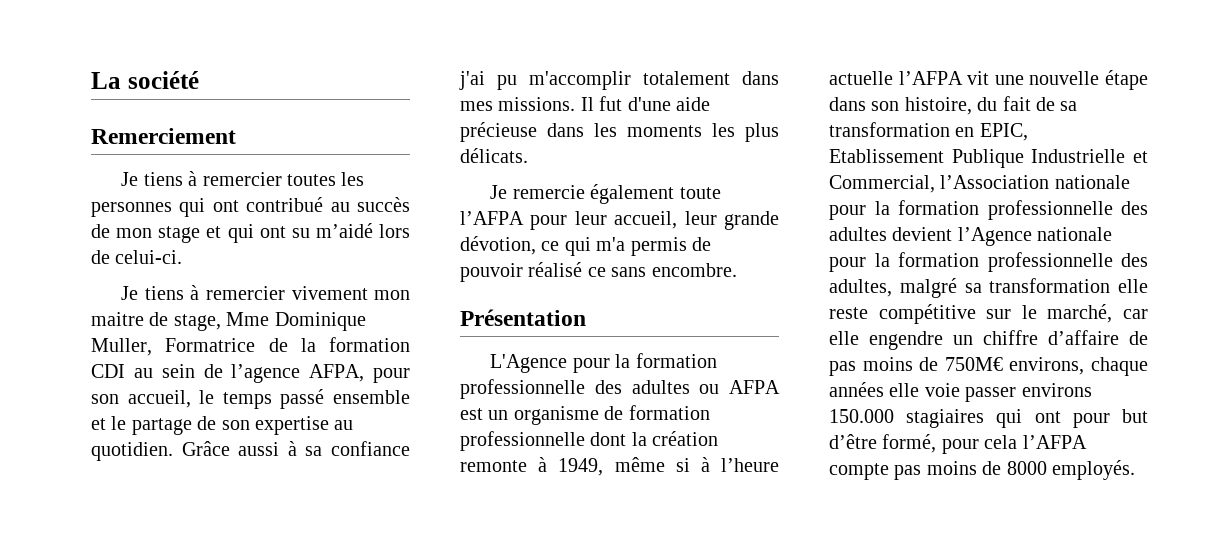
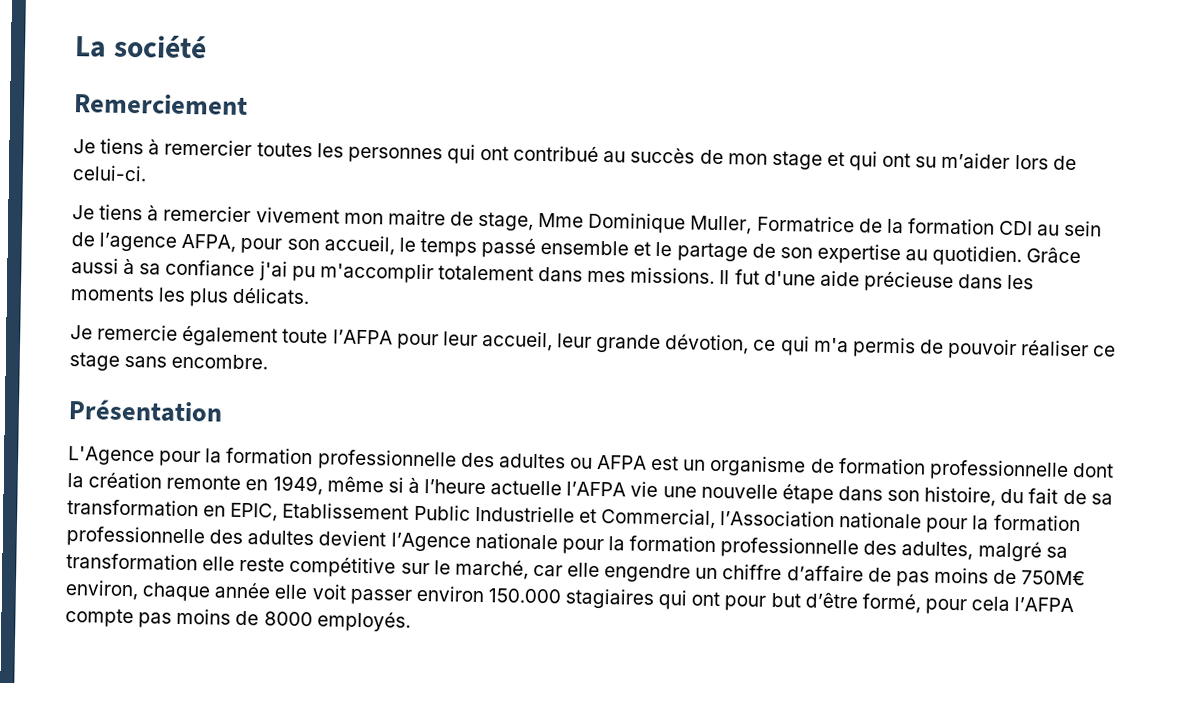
- Je tiens à remercier toutes les personnes qui ont contribué au succès de mon stage et qui ont su m’aidé lors de celui-ci.
+ Je tiens à remercier toutes les personnes qui ont contribué au succès de mon stage et qui ont su m’aider lors de celui-ci.
- Je remercie également toute l’AFPA pour leur accueil, leur grande dévotion, ce qui m'a permis de pouvoir réalisé ce sans encombre.
+ Je remercie également toute l’AFPA pour leur accueil, leur grande dévotion, ce qui m'a permis de pouvoir réaliser ce stage sans encombre.
- L'Agence pour la formation professionnelle des adultes ou AFPA est un organisme de formation professionnelle dont la création remonte à 1949, même si à l’heure actuelle l’AFPA vit une nouvelle étape dans son histoire, du fait de sa transformation en EPIC, Etablissement Publique Industrielle et Commercial, l’Association nationale pour la formation professionnelle des adultes devient l’Agence nationale pour la formation professionnelle des adultes, malgré sa transformation elle reste compétitive sur le marché, car elle engendre un chiffre d’affaire de pas moins de 750M€ environs, chaque années elle voie passer environs 150.000 stagiaires qui ont pour but d’être formé, pour cela l’AFPA compte pas moins de 8000 employés.
+ L'Agence pour la formation professionnelle des adultes ou AFPA est un organisme de formation professionnelle dont la création remonte en 1949, même si à l’heure actuelle l’AFPA vie une nouvelle étape dans son histoire, du fait de sa transformation en EPIC, Etablissement Public Industrielle et Commercial, l’Association nationale pour la formation professionnelle des adultes devient l’Agence nationale pour la formation professionnelle des adultes, malgré sa transformation elle reste compétitive sur le marché, car elle engendre un chiffre d’affaire de pas moins de 750M€ environ, chaque année elle voit passer environ 150.000 stagiaires qui ont pour but d’être formé, pour cela l’AFPA compte pas moins de 8000 employés.

